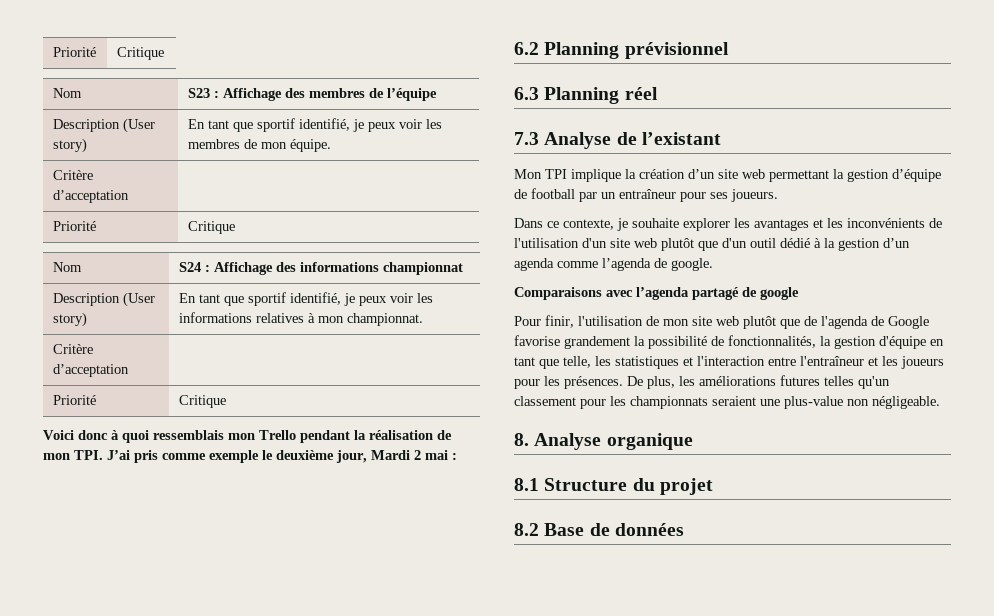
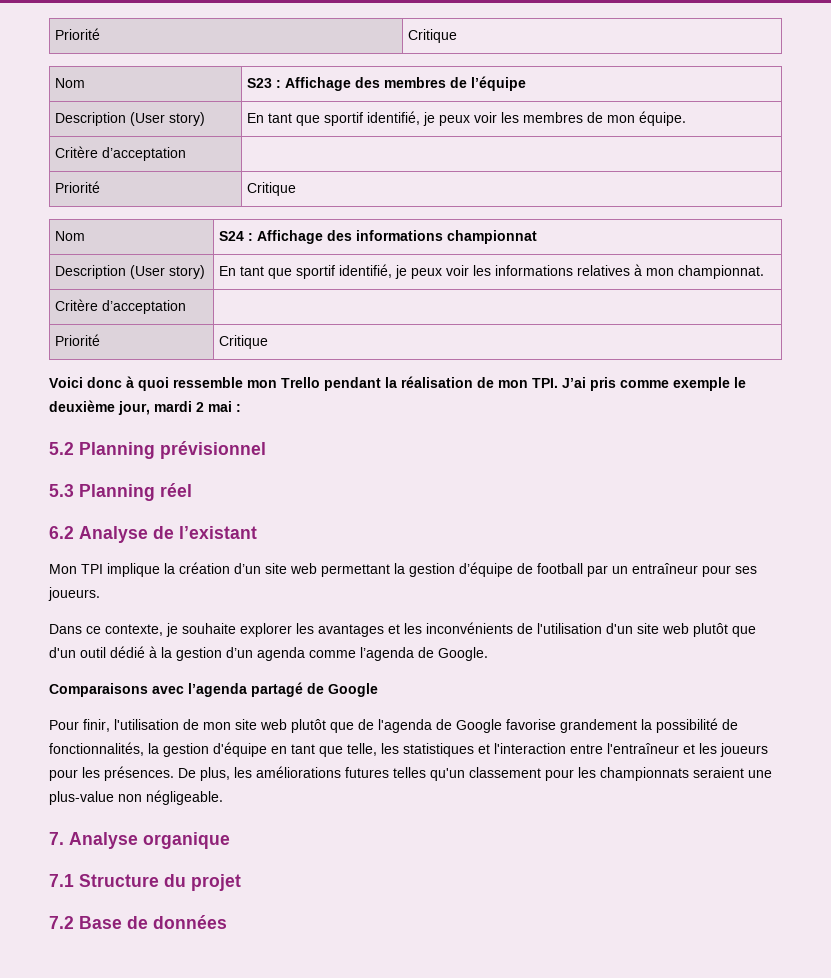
- Voici donc à quoi ressemblais mon Trello pendant la réalisation de mon TPI. J’ai pris comme exemple le deuxième jour, Mardi 2 mai :
+ Voici donc à quoi ressemble mon Trello pendant la réalisation de mon TPI. J’ai pris comme exemple le deuxième jour, mardi 2 mai :
- 6.2 Planning prévisionnel
+ 5.2 Planning prévisionnel
- 6.3 Planning réel
+ 5.3 Planning réel
- 7.3 Analyse de l’existant
+ 6.2 Analyse de l’existant
- Dans ce contexte, je souhaite explorer les avantages et les inconvénients de l'utilisation d'un site web plutôt que d'un outil dédié à la gestion d’un agenda comme l’agenda de google.
+ Dans ce contexte, je souhaite explorer les avantages et les inconvénients de l'utilisation d'un site web plutôt que d'un outil dédié à la gestion d’un agenda comme l’agenda de Google.
- Comparaisons avec l’agenda partagé de google
+ Comparaisons avec l’agenda partagé de Google
- 8. Analyse organique
+ 7. Analyse organique
- 8.1 Structure du projet
+ 7.1 Structure du projet
- 8.2 Base de données
+ 7.2 Base de données

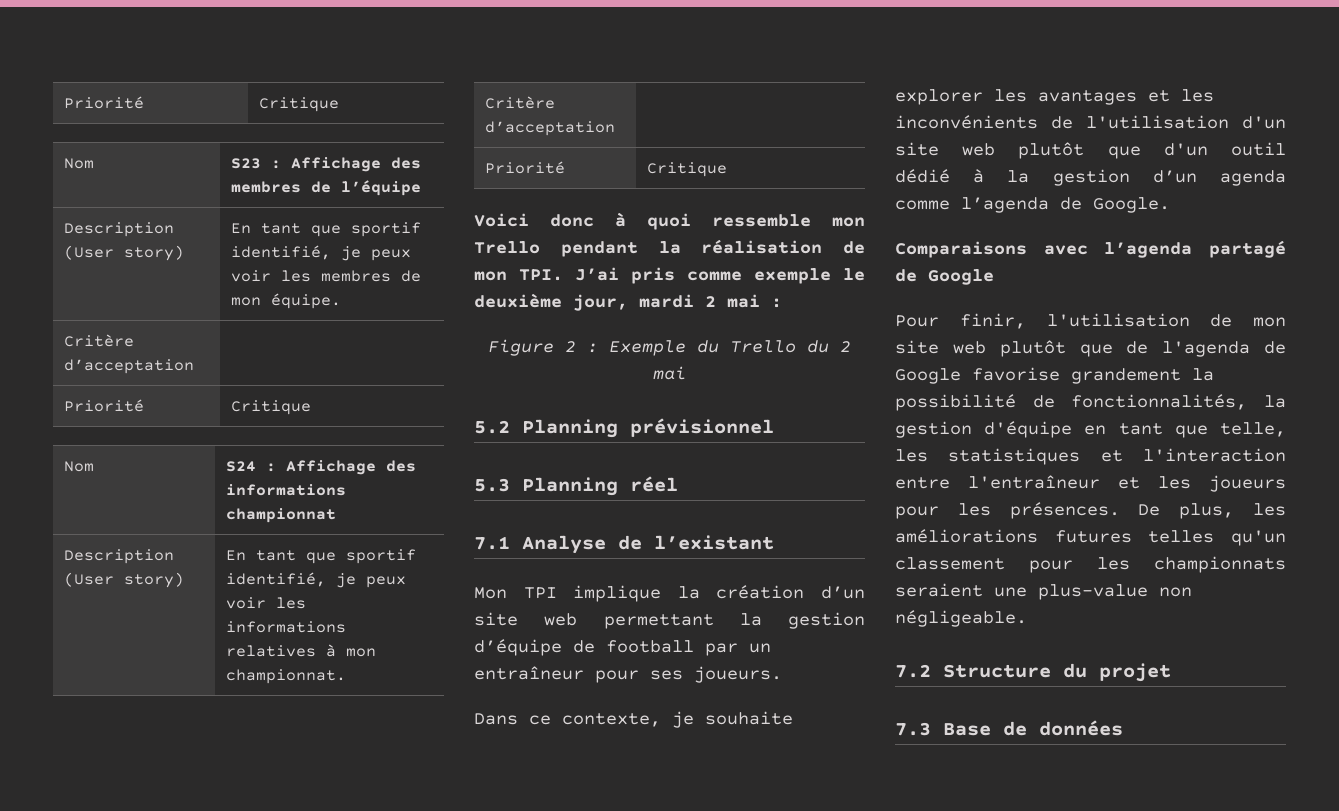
+ Figure 2 : Exemple du Trello du 2 mai
- 6.2 Analyse de l’existant
+ 7.1 Analyse de l’existant
- 7. Analyse organique
- 7.1 Structure du projet
+ 7.2 Structure du projet
- 7.2 Base de données
+ 7.3 Base de données

